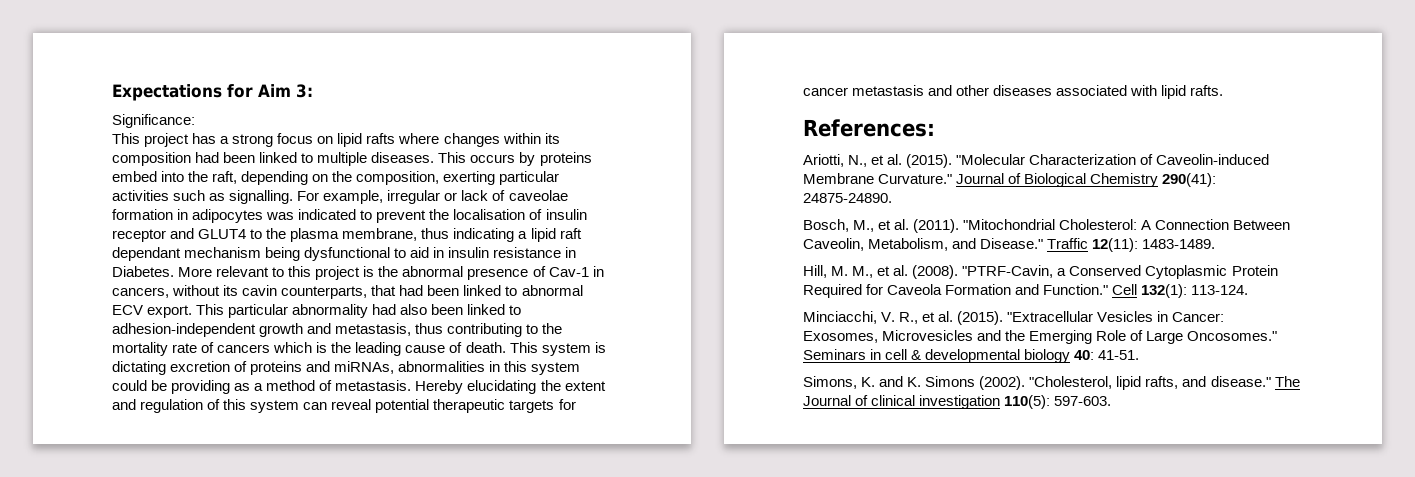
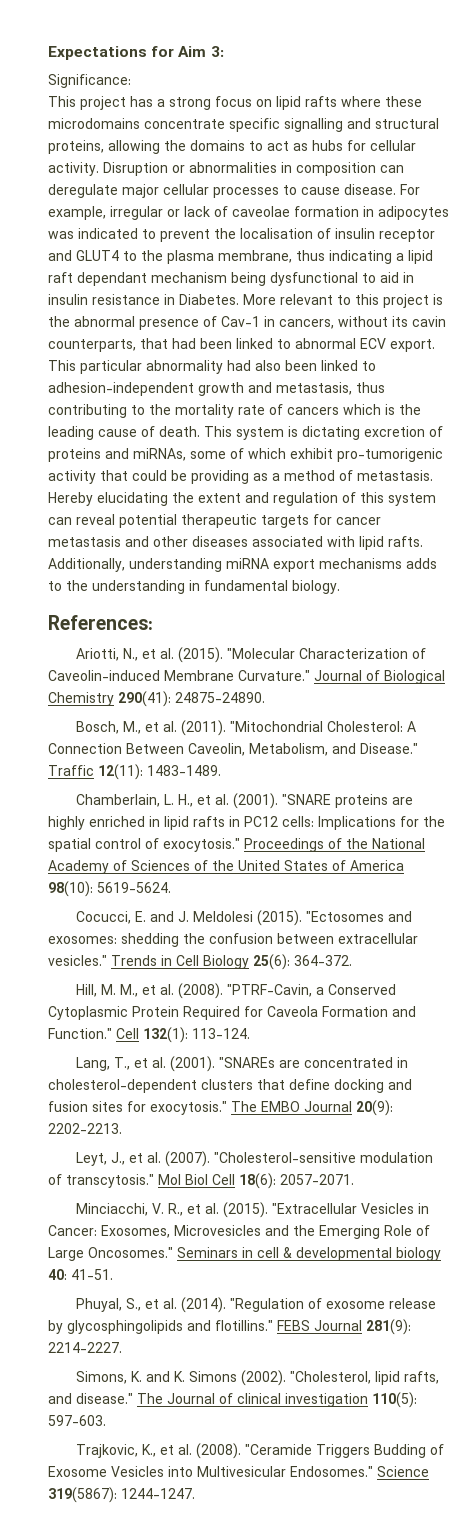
- This project has a strong focus on lipid rafts where changes within its composition had been linked to multiple diseases. This occurs by proteins embed into the raft, depending on the composition, exerting particular activities such as signalling.
+ This project has a strong focus on lipid rafts where these microdomains concentrate specific signalling and structural proteins, allowing the domains to act as hubs for cellular activity. Disruption or abnormalities in composition can deregulate major cellular processes to cause disease.
- This system is dictating excretion of proteins and miRNAs, abnormalities in this system could be providing as a method of metastasis.
+ This system is dictating excretion of proteins and miRNAs, some of which exhibit pro-tumorigenic activity that could be providing as a method of metastasis.
+ Additionally, understanding miRNA export mechanisms adds to the understanding in fundamental biology.
+ Chamberlain, L. H., et al. (2001). "SNARE proteins are highly enriched in lipid rafts in PC12 cells: Implications for the spatial control of exocytosis." Proceedings of the National Academy of Sciences of the United States of America 98(10): 5619-5624.
+ Cocucci, E. and J. Meldolesi (2015). "Ectosomes and exosomes: shedding the confusion between extracellular vesicles." Trends in Cell Biology 25(6): 364-372.
+ Lang, T., et al. (2001). "SNAREs are concentrated in cholesterol-dependent clusters that define docking and fusion sites for exocytosis." The EMBO Journal 20(9): 2202-2213.
+ Leyt, J., et al. (2007). "Cholesterol-sensitive modulation of transcytosis." Mol Biol Cell 18(6): 2057-2071.
+ Phuyal, S., et al. (2014). "Regulation of exosome release by glycosphingolipids and flotillins." FEBS Journal 281(9): 2214-2227.
+ Trajkovic, K., et al. (2008). "Ceramide Triggers Budding of Exosome Vesicles into Multivesicular Endosomes." Science 319(5867): 1244-1247.

